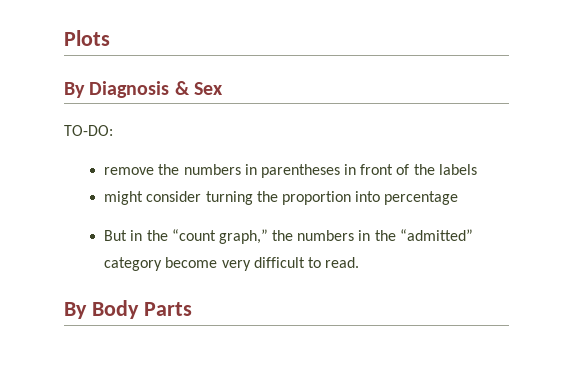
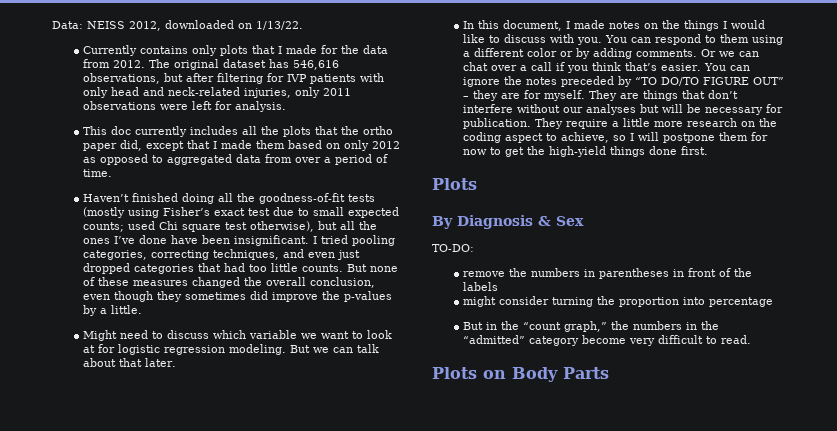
+ Data: NEISS 2012, downloaded on 1/13/22.
+ Currently contains only plots that I made for the data from 2012. The original dataset has 546,616 observations, but after filtering for IVP patients with only head and neck-related injuries, only 2011 observations were left for analysis.
+ This doc currently includes all the plots that the ortho paper did, except that I made them based on only 2012 as opposed to aggregated data from over a period of time.
+ Haven’t finished doing all the goodness-of-fit tests (mostly using Fisher’s exact test due to small expected counts; used Chi square test otherwise), but all the ones I’ve done have been insignificant. I tried pooling categories, correcting techniques, and even just dropped categories that had too little counts. But none of these measures changed the overall conclusion, even though they sometimes did improve the p-values by a little.
+ Might need to discuss which variable we want to look at for logistic regression modeling. But we can talk about that later.
+ In this document, I made notes on the things I would like to discuss with you. You can respond to them using a different color or by adding comments. Or we can chat over a call if you think that’s easier. You can ignore the notes preceded by “TO DO/TO FIGURE OUT” – they are for myself. They are things that don’t interfere without our analyses but will be necessary for publication. They require a little more research on the coding aspect to achieve, so I will postpone them for now to get the high-yield things done first.
- By Body Parts
+ Plots on Body Parts

